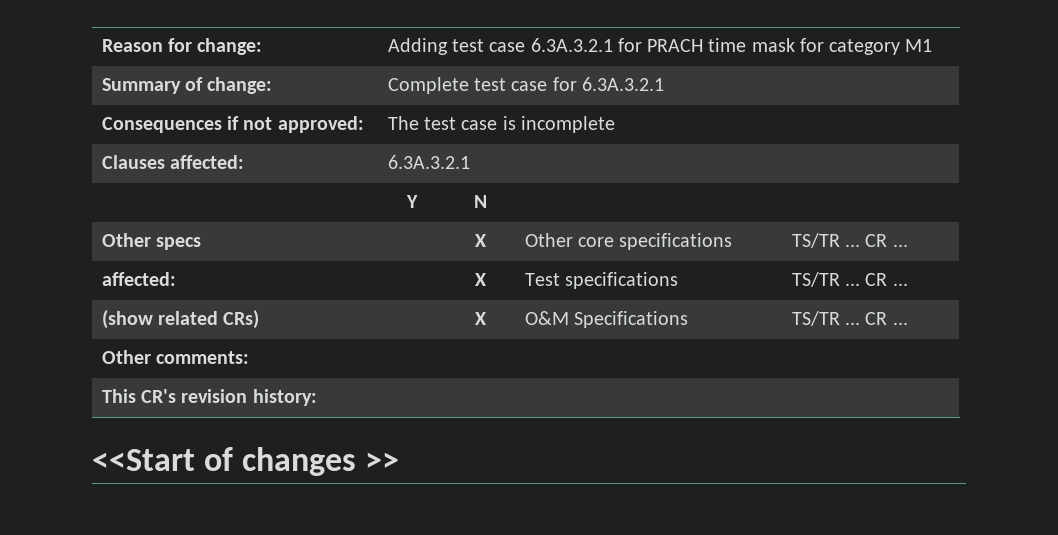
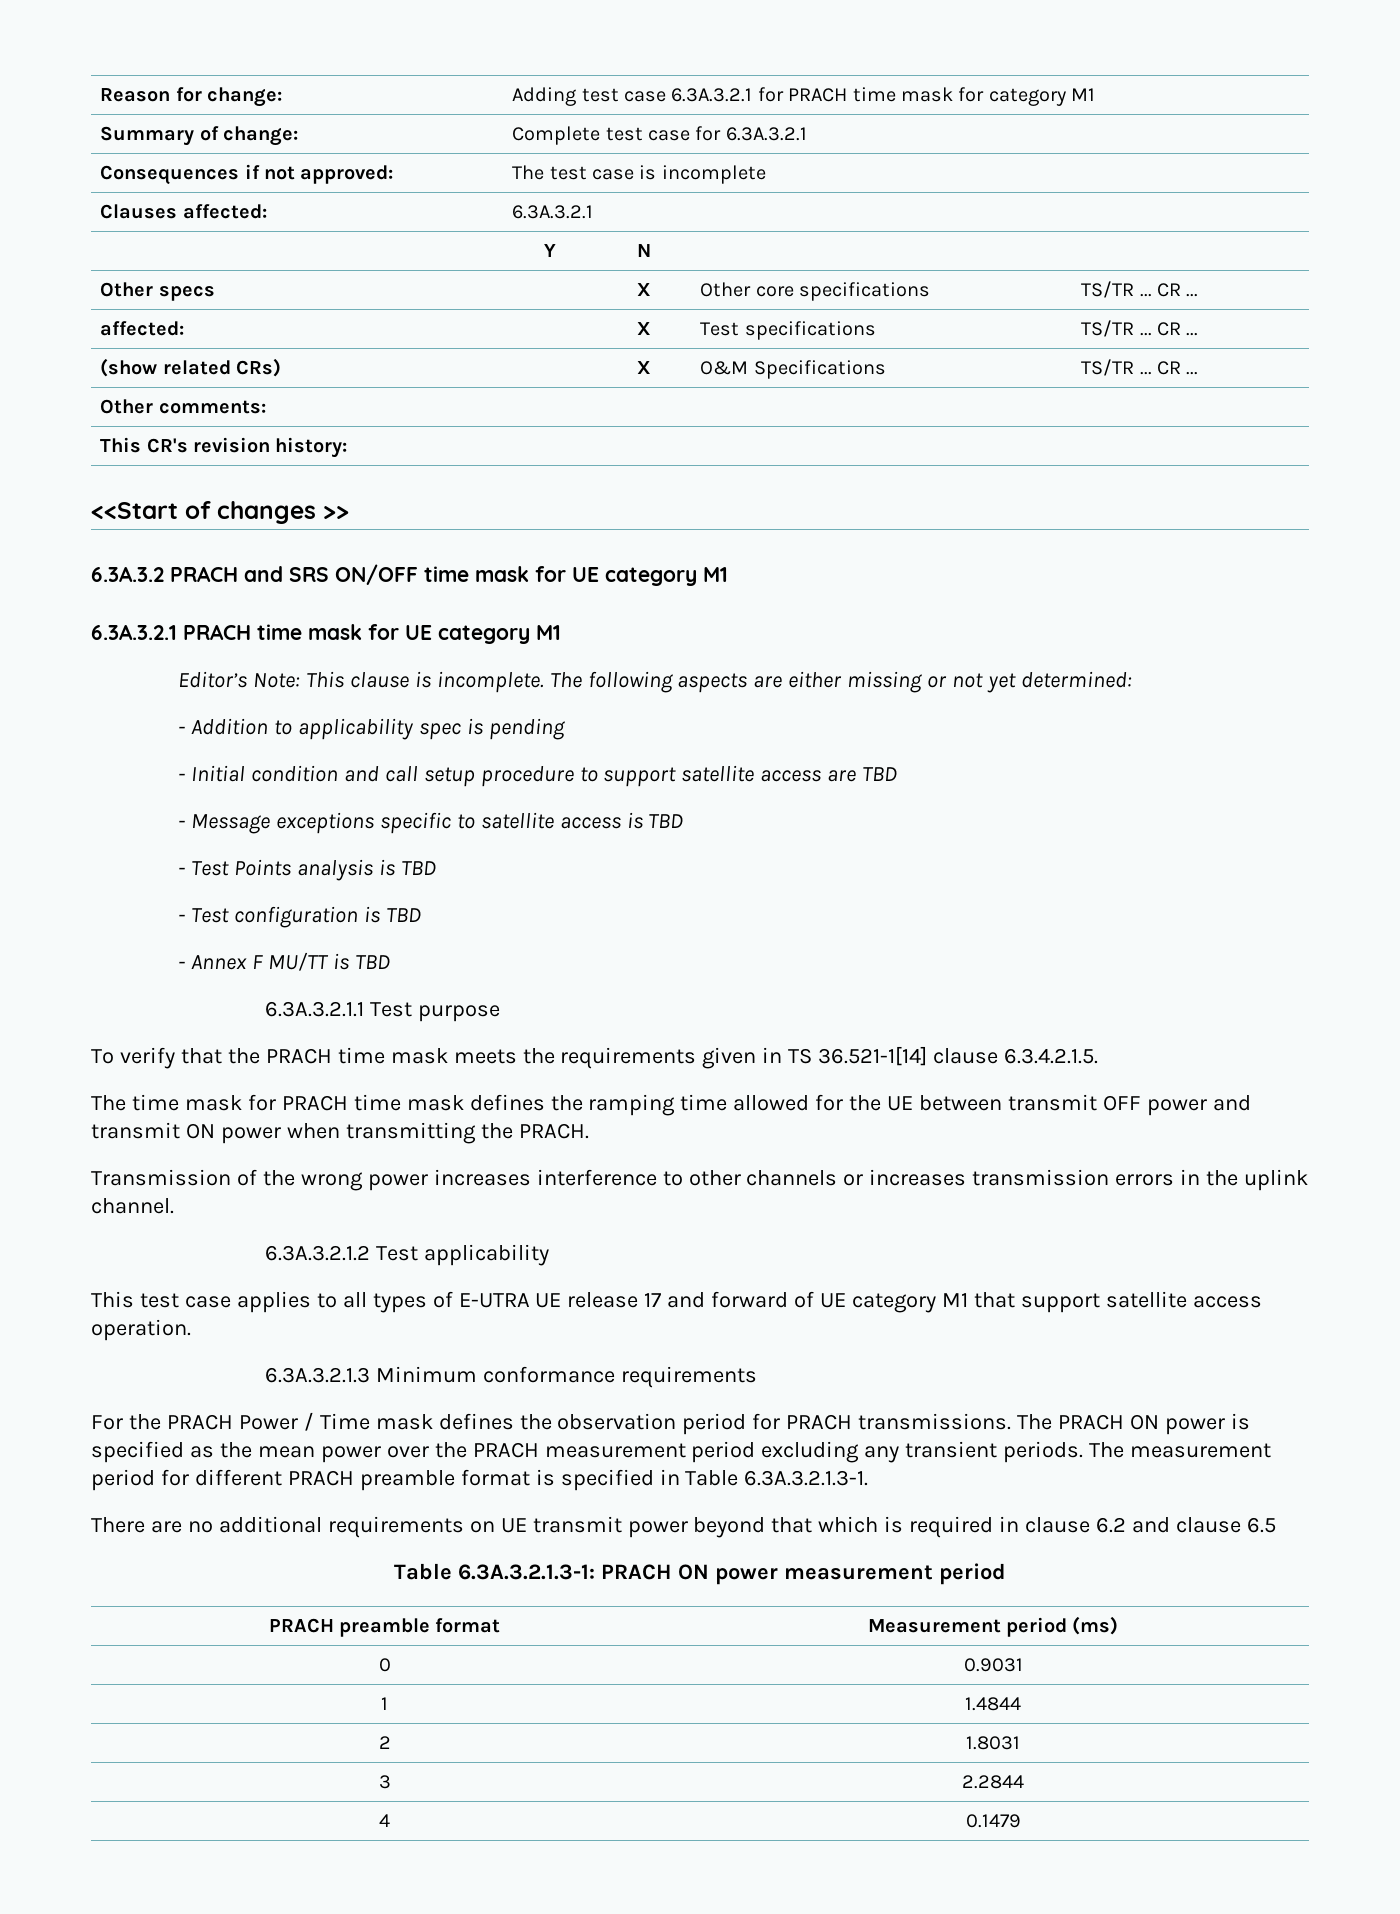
+ 6.3A.3.2 PRACH and SRS ON/OFF time mask for UE category M1
+ 6.3A.3.2.1 PRACH time mask for UE category M1
+ Editor’s Note: This clause is incomplete. The following aspects are either missing or not yet determined:
+ - Addition to applicability spec is pending
+ - Initial condition and call setup procedure to support satellite access are TBD
+ - Message exceptions specific to satellite access is TBD
+ - Test Points analysis is TBD
+ - Test configuration is TBD
+ - Annex F MU/TT is TBD
+ 6.3A.3.2.1.1 Test purpose
+ To verify that the PRACH time mask meets the requirements given in TS 36.521-1[14] clause 6.3.4.2.1.5.
+ The time mask for PRACH time mask defines the ramping time allowed for the UE between transmit OFF power and transmit ON power when transmitting the PRACH.
+ Transmission of the wrong power increases interference to other channels or increases transmission errors in the uplink channel.
+ 6.3A.3.2.1.2 Test applicability
+ This test case applies to all types of E-UTRA UE release 17 and forward of UE category M1 that support satellite access operation.
+ 6.3A.3.2.1.3 Minimum conformance requirements
+ For the PRACH Power / Time mask defines the observation period for PRACH transmissions. The PRACH ON power is specified as the mean power over the PRACH measurement period excluding any transient periods. The measurement period for different PRACH preamble format is specified in Table 6.3A.3.2.1.3-1.
+ There are no additional requirements on UE transmit power beyond that which is required in clause 6.2 and clause 6.5
+ Table 6.3A.3.2.1.3-1: PRACH ON power measurement period
+ PRACH preamble format | Measurement period (ms)
+ 0 | 0.9031
+ 1 | 1.4844
+ 2 | 1.8031
+ 3 | 2.2844
+ 4 | 0.1479

